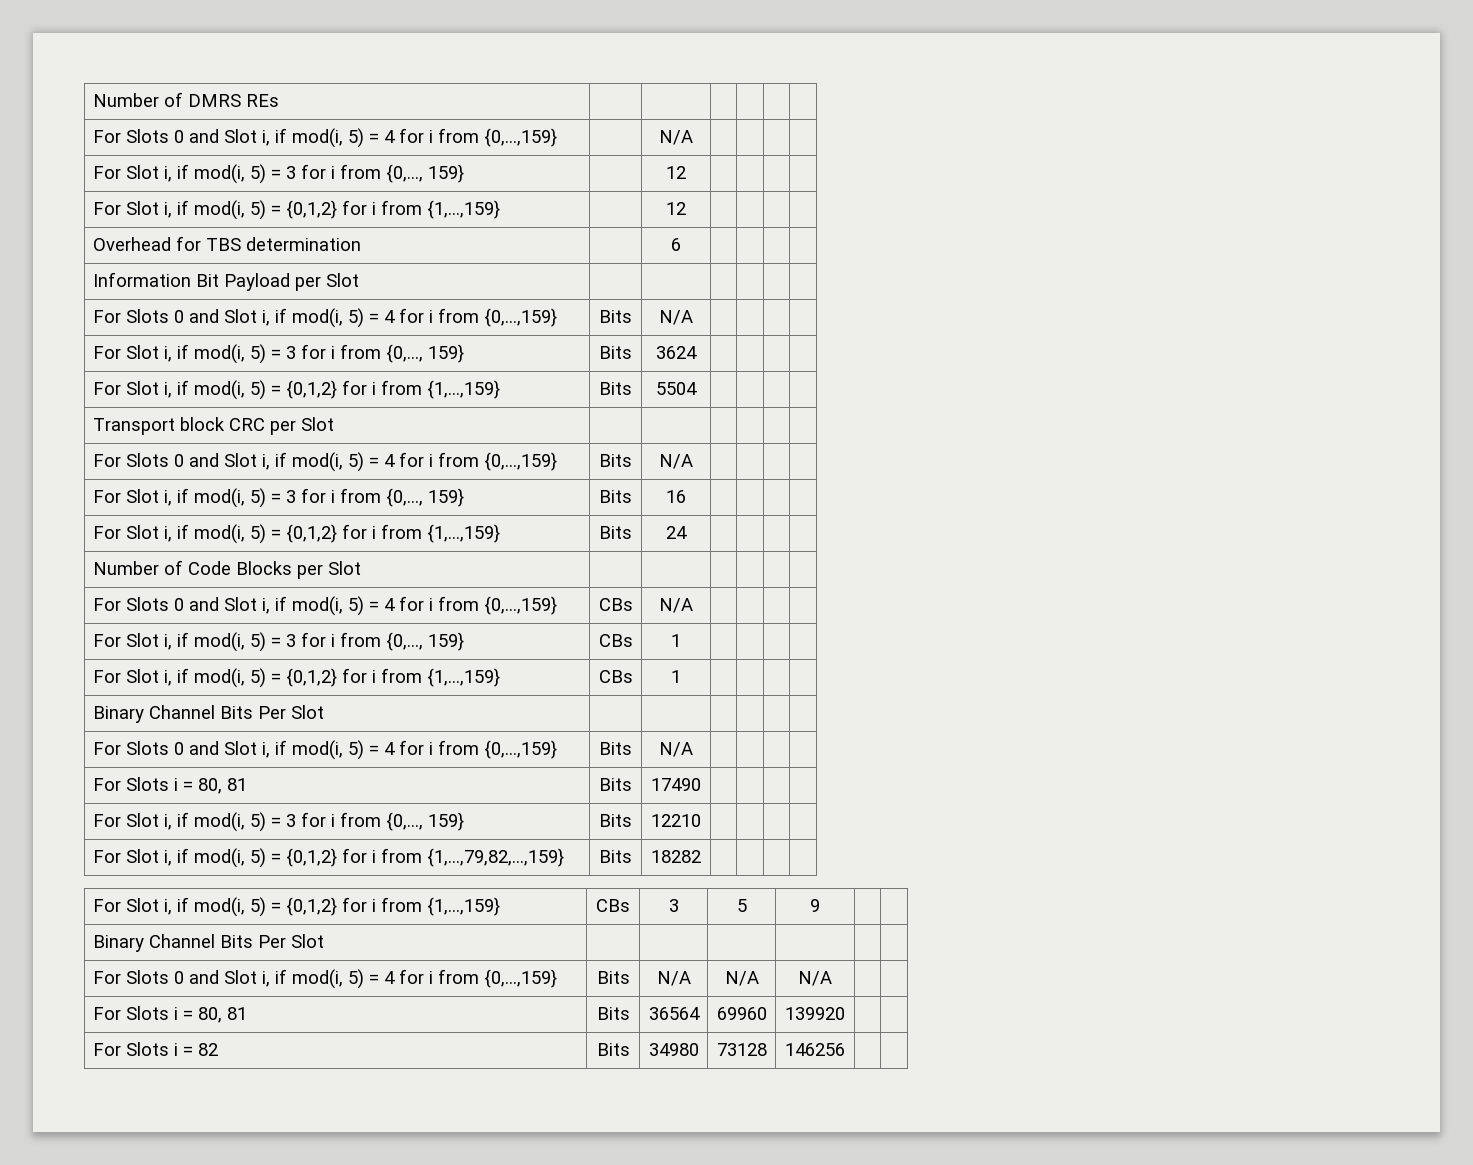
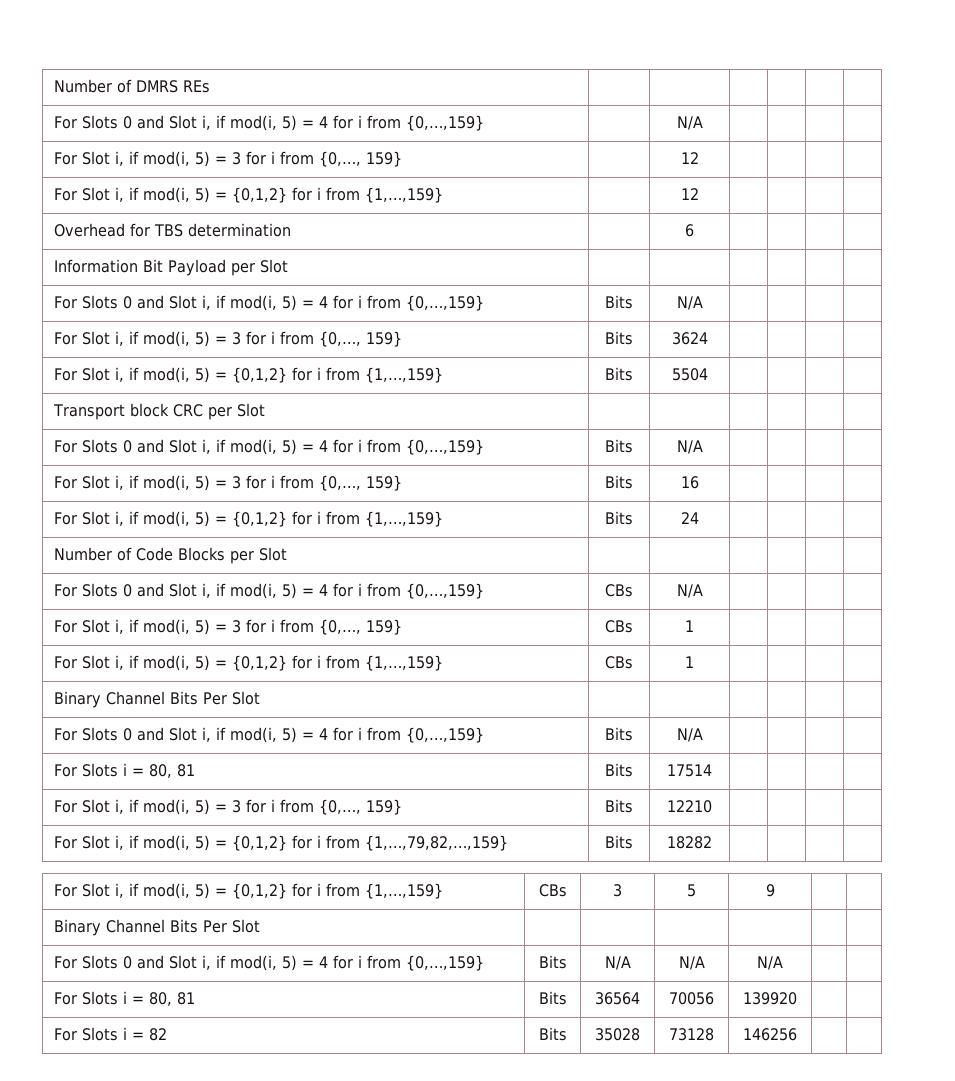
- For Slots i = 80, 81 | Bits | 17490 | | | |
+ For Slots i = 80, 81 | Bits | 17514 | | | |
- For Slots i = 80, 81 | Bits | 36564 | 69960 | 139920 | |
+ For Slots i = 80, 81 | Bits | 36564 | 70056 | 139920 | |
- For Slots i = 82 | Bits | 34980 | 73128 | 146256 | |
+ For Slots i = 82 | Bits | 35028 | 73128 | 146256 | |

